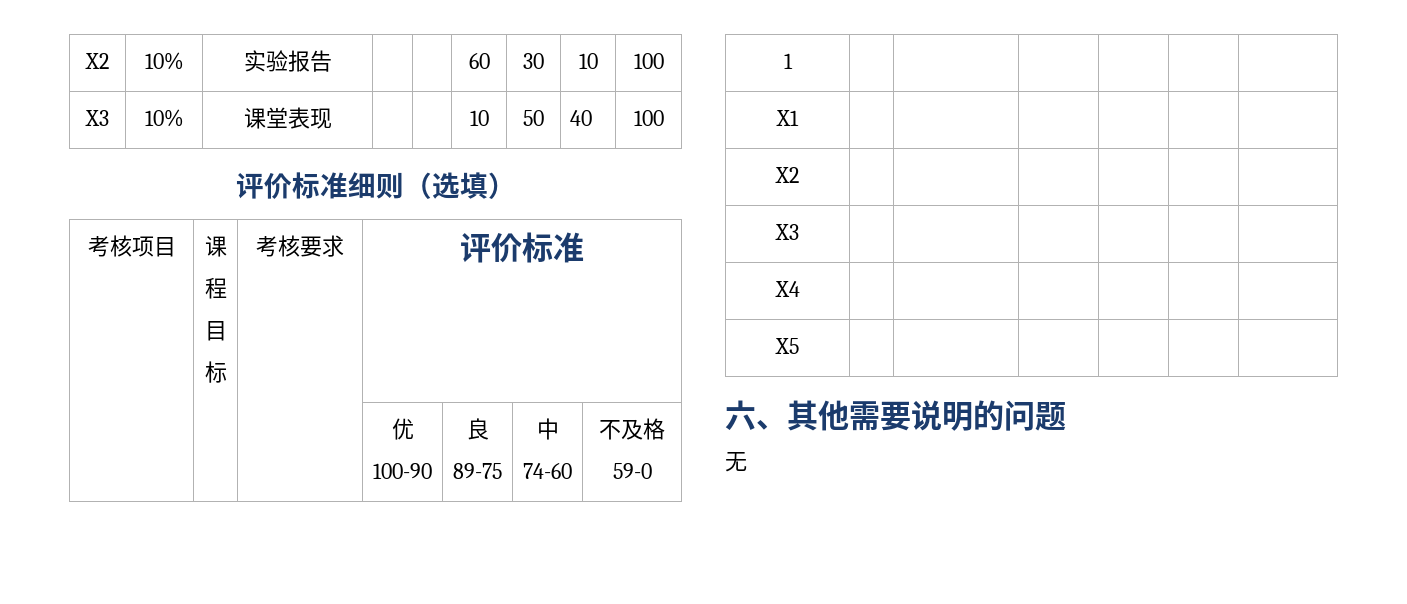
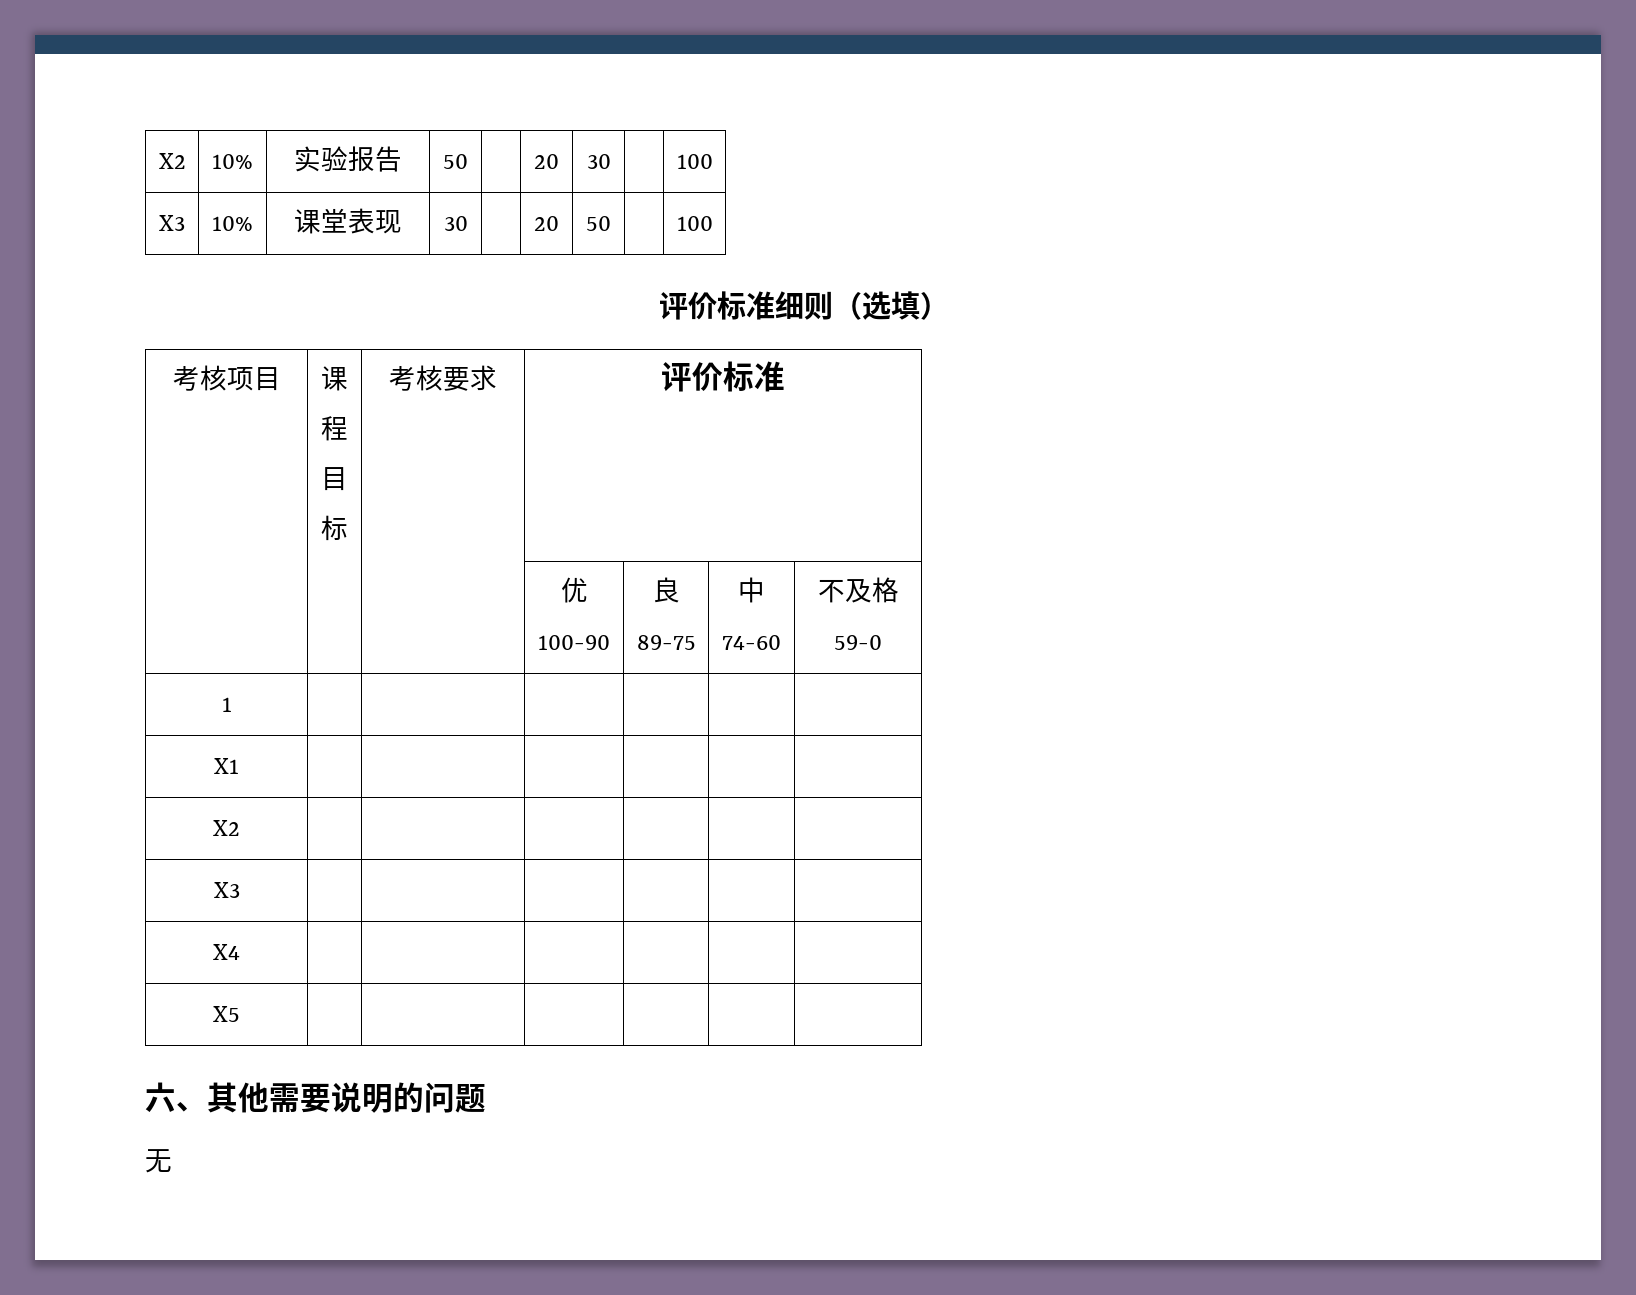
- X2 | 10% | 实验报告 | | | 60 | 30 | 10 | 100
+ X2 | 10% | 实验报告 | 50 | | 20 | 30 | | 100
- X3 | 10% | 课堂表现 | | | 10 | 50 | 40 | 100
+ X3 | 10% | 课堂表现 | 30 | | 20 | 50 | | 100

